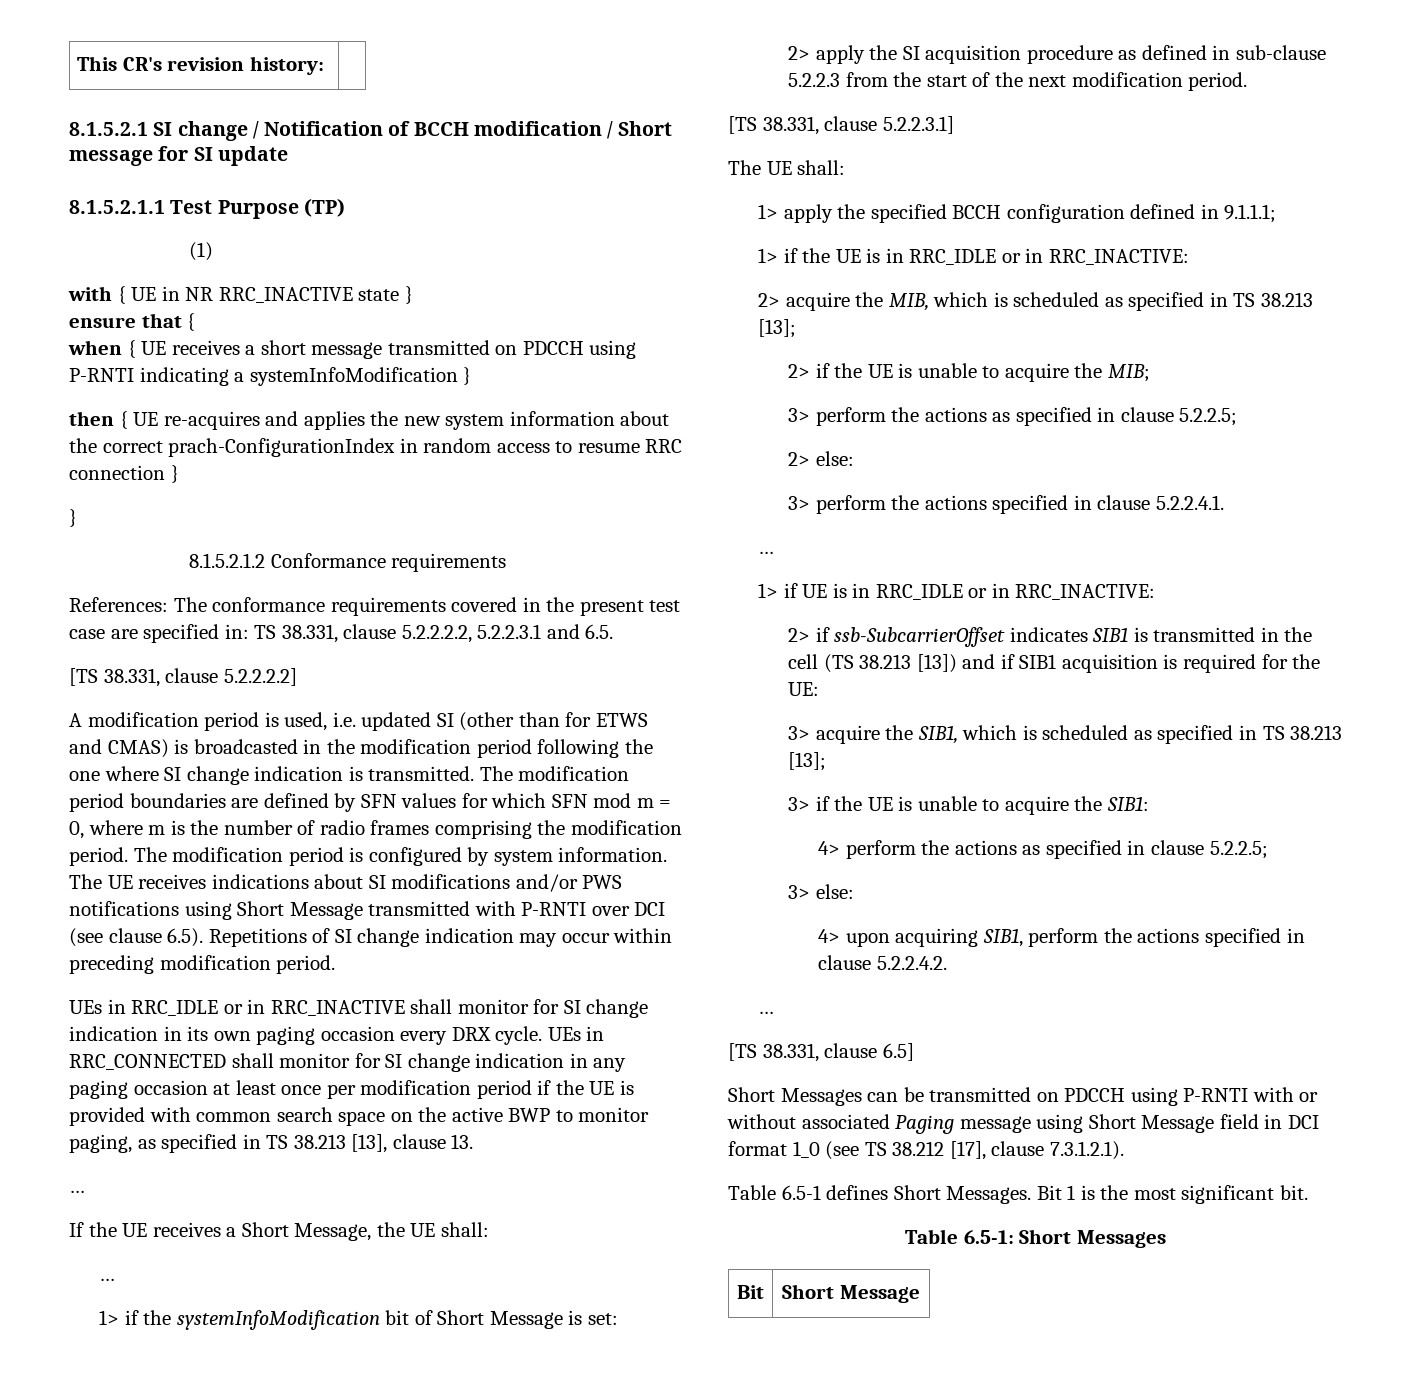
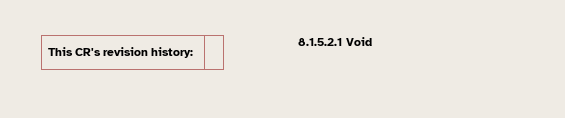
- 8.1.5.2.1 SI change / Notification of BCCH modification / Short message for SI update
- 8.1.5.2.1.1 Test Purpose (TP)
- (1)
- with { UE in NR RRC_INACTIVE state }
- ensure that {
- when { UE receives a short message transmitted on PDCCH using P-RNTI indicating a systemInfoModification }
- then { UE re-acquires and applies the new system information about the correct prach-ConfigurationIndex in random access to resume RRC connection }
- }
- 8.1.5.2.1.2 Conformance requirements
- References: The conformance requirements covered in the present test case are specified in: TS 38.331, clause 5.2.2.2.2, 5.2.2.3.1 and 6.5.
- [TS 38.331, clause 5.2.2.2.2]
- A modification period is used, i.e. updated SI (other than for ETWS and CMAS) is broadcasted in the modification period following the one where SI change indication is transmitted. The modification period boundaries are defined by SFN values for which SFN mod m = 0, where m is the number of radio frames comprising the modification period. The modification period is configured by system information. The UE receives indications about SI modifications and/or PWS notifications using Short Message transmitted with P-RNTI over DCI (see clause 6.5). Repetitions of SI change indication may occur within preceding modification period.
- UEs in RRC_IDLE or in RRC_INACTIVE shall monitor for SI change indication in its own paging occasion every DRX cycle. UEs in RRC_CONNECTED shall monitor for SI change indication in any paging occasion at least once per modification period if the UE is provided with common search space on the active BWP to monitor paging, as specified in TS 38.213 [13], clause 13.
- …
- If the UE receives a Short Message, the UE shall:
- …
- 1> if the systemInfoModification bit of Short Message is set:
- 2> apply the SI acquisition procedure as defined in sub-clause 5.2.2.3 from the start of the next modification period.
- [TS 38.331, clause 5.2.2.3.1]
- The UE shall:
- 1> apply the specified BCCH configuration defined in 9.1.1.1;
- 1> if the UE is in RRC_IDLE or in RRC_INACTIVE:
- 2> acquire the MIB, which is scheduled as specified in TS 38.213 [13];
- 2> if the UE is unable to acquire the MIB;
- 3> perform the actions as specified in clause 5.2.2.5;
- 2> else:
- 3> perform the actions specified in clause 5.2.2.4.1.
- …
- 1> if UE is in RRC_IDLE or in RRC_INACTIVE:
- 2> if ssb-SubcarrierOffset indicates SIB1 is transmitted in the cell (TS 38.213 [13]) and if SIB1 acquisition is required for the UE:
- 3> acquire the SIB1, which is scheduled as specified in TS 38.213 [13];
- 3> if the UE is unable to acquire the SIB1:
- 4> perform the actions as specified in clause 5.2.2.5;
- 3> else:
- 4> upon acquiring SIB1, perform the actions specified in clause 5.2.2.4.2.
- …
- [TS 38.331, clause 6.5]
- Short Messages can be transmitted on PDCCH using P-RNTI with or without associated Paging message using Short Message field in DCI format 1_0 (see TS 38.212 [17], clause 7.3.1.2.1).
- Table 6.5-1 defines Short Messages. Bit 1 is the most significant bit.
- Table 6.5-1: Short Messages
- Bit | Short Message
+ 8.1.5.2.1 Void

